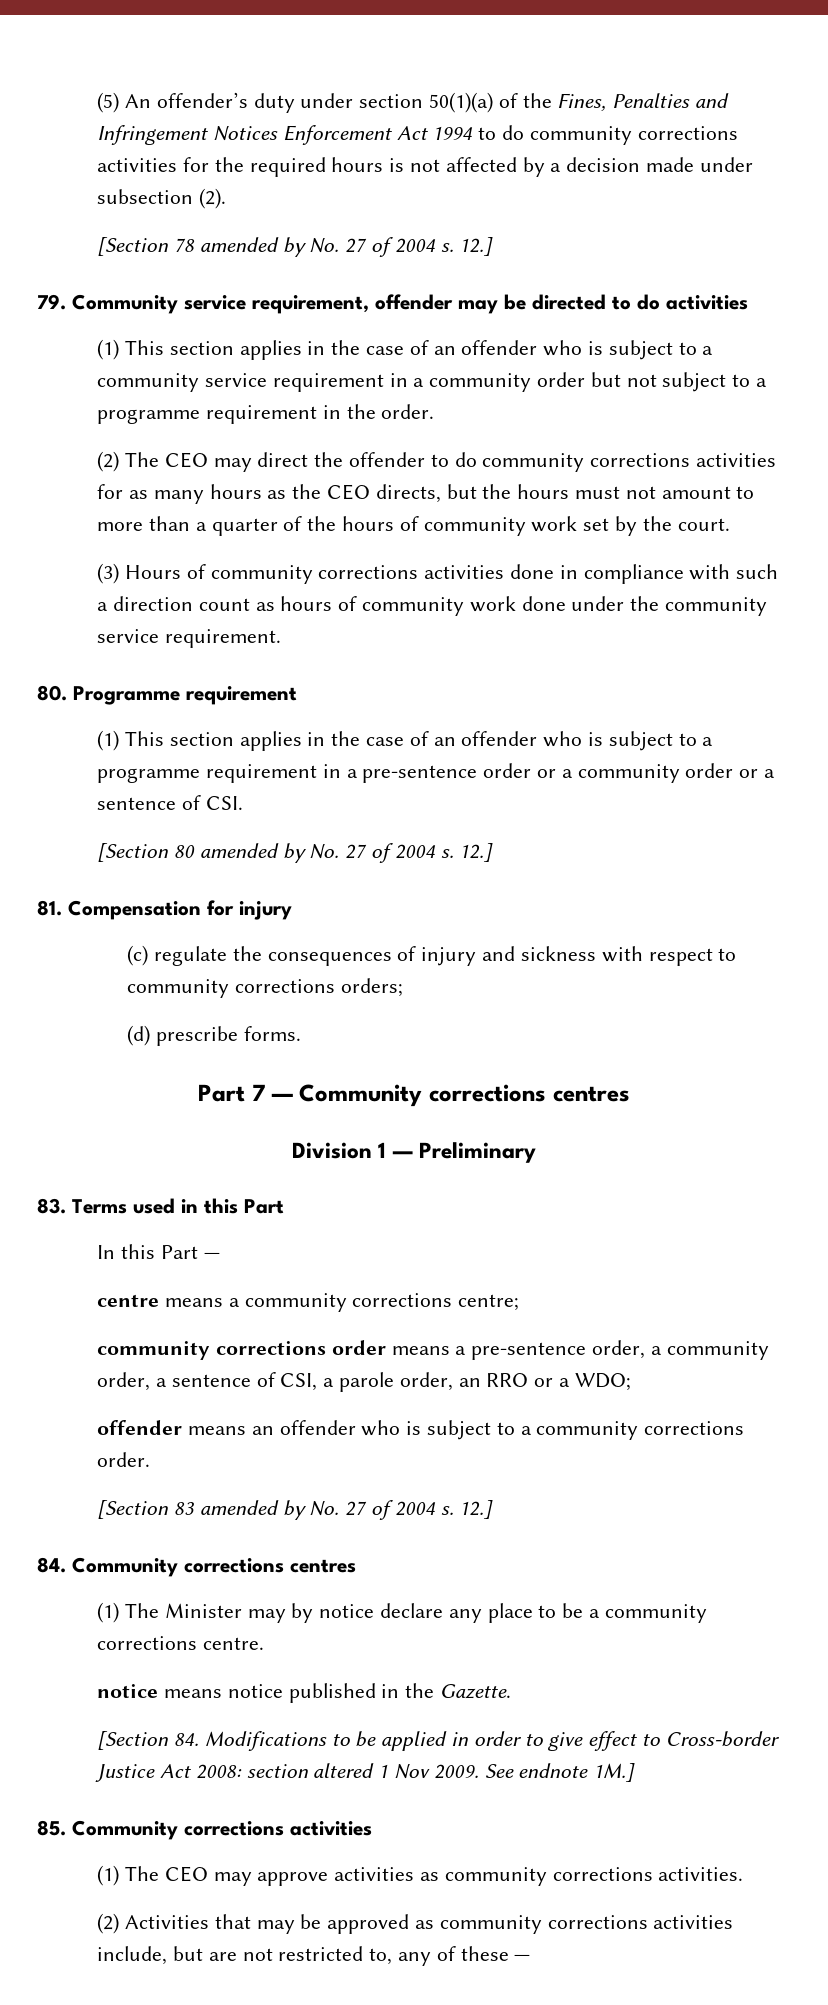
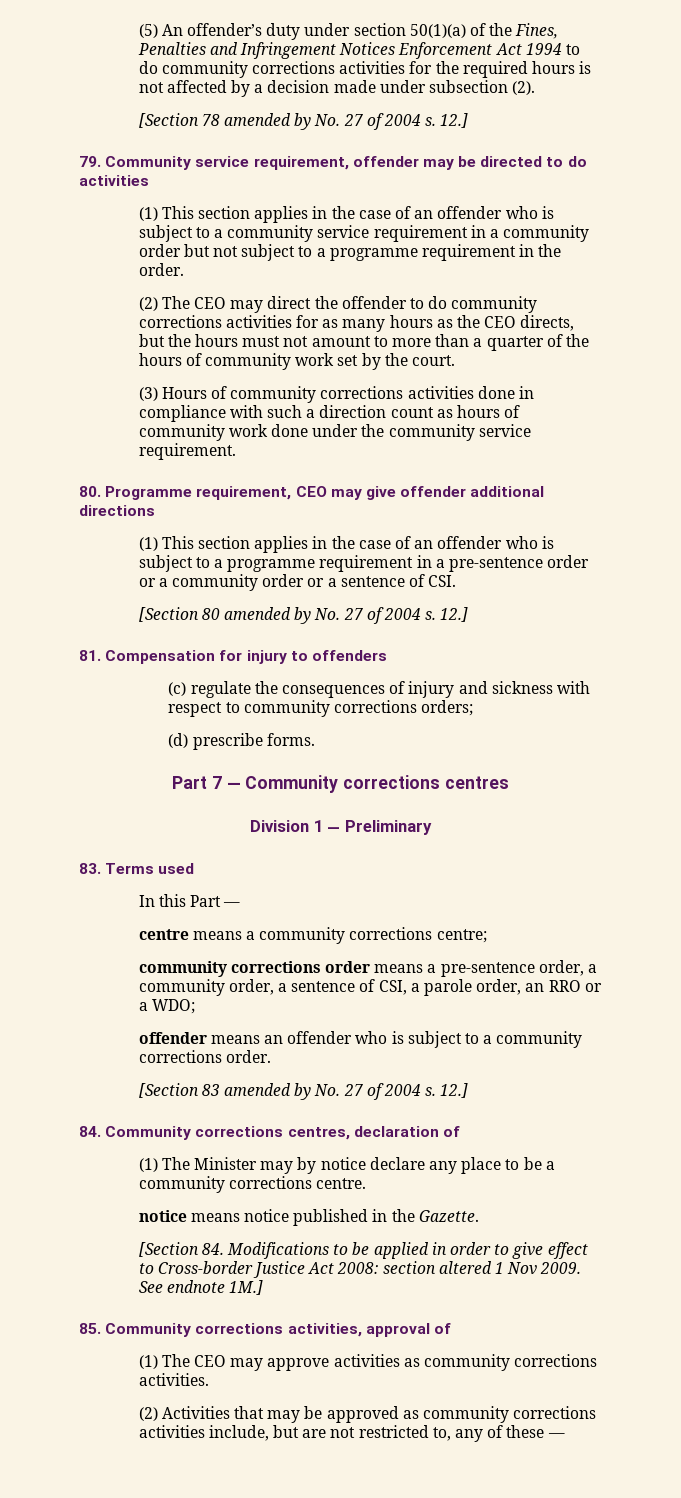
- 80. Programme requirement
+ 80. Programme requirement, CEO may give offender additional directions
- 81. Compensation for injury
+ 81. Compensation for injury to offenders
- 83. Terms used in this Part
+ 83. Terms used
- 84. Community corrections centres
+ 84. Community corrections centres, declaration of
- 85. Community corrections activities
+ 85. Community corrections activities, approval of

